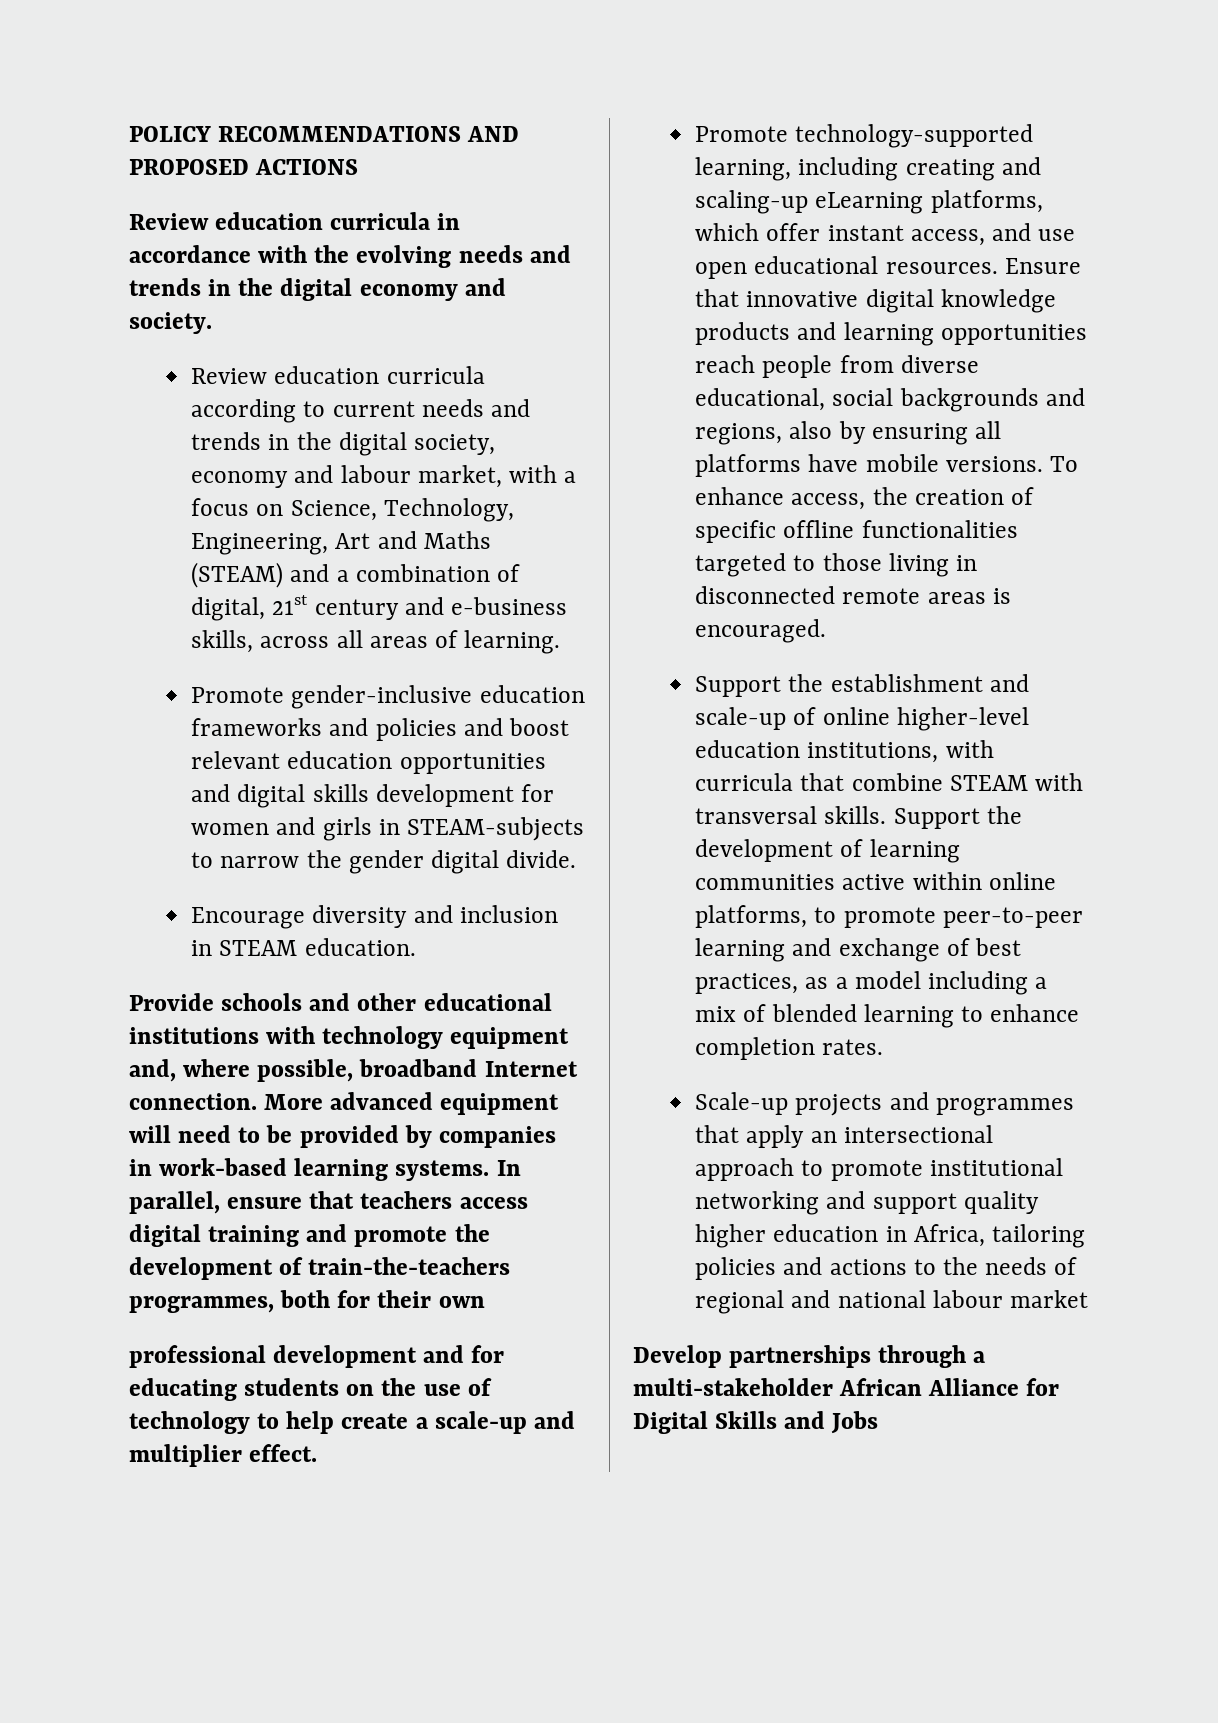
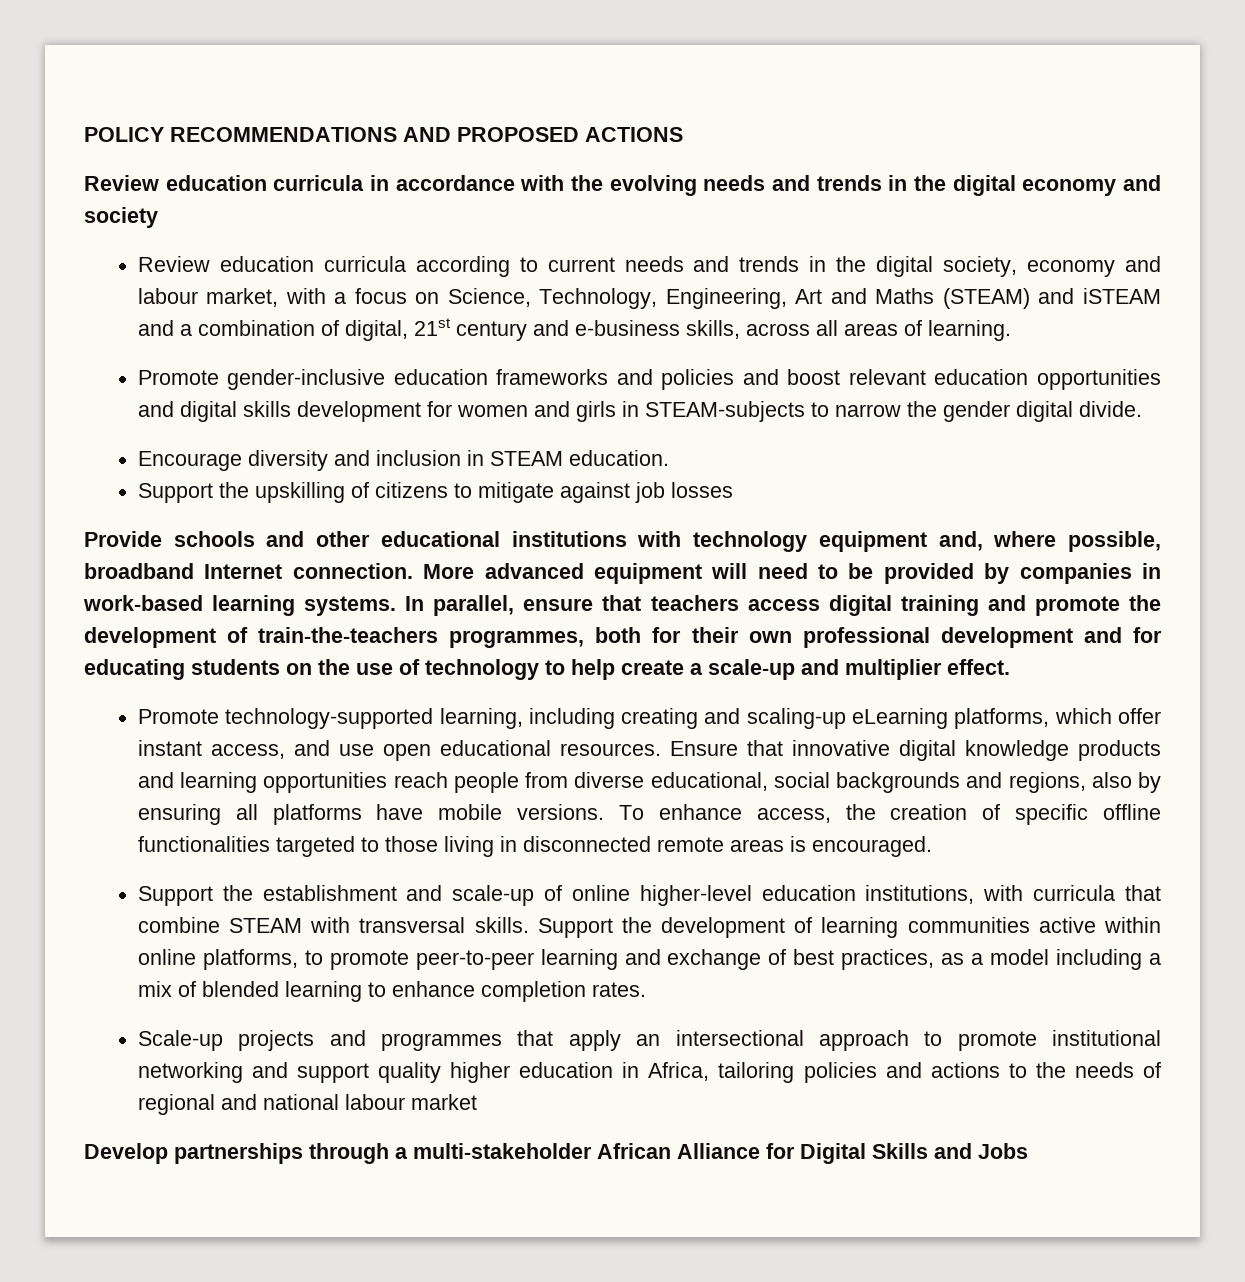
- Review education curricula in accordance with the evolving needs and trends in the digital economy and society.
+ Review education curricula in accordance with the evolving needs and trends in the digital economy and society
- Review education curricula according to current needs and trends in the digital society, economy and labour market, with a focus on Science, Technology, Engineering, Art and Maths (STEAM) and a combination of digital, 21st century and e-business skills, across all areas of learning.
+ Review education curricula according to current needs and trends in the digital society, economy and labour market, with a focus on Science, Technology, Engineering, Art and Maths (STEAM) and iSTEAM and a combination of digital, 21st century and e-business skills, across all areas of learning.
+ Support the upskilling of citizens to mitigate against job losses
- In parallel, ensure that teachers access digital training and promote the development of train-the-teachers programmes, both for their own
- professional development and for educating students on the use of technology to help create a scale-up and multiplier effect.
+ In parallel, ensure that teachers access digital training and promote the development of train-the-teachers programmes, both for their own professional development and for educating students on the use of technology to help create a scale-up and multiplier effect.

